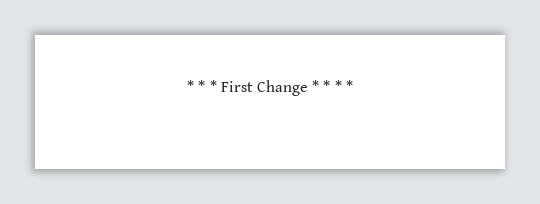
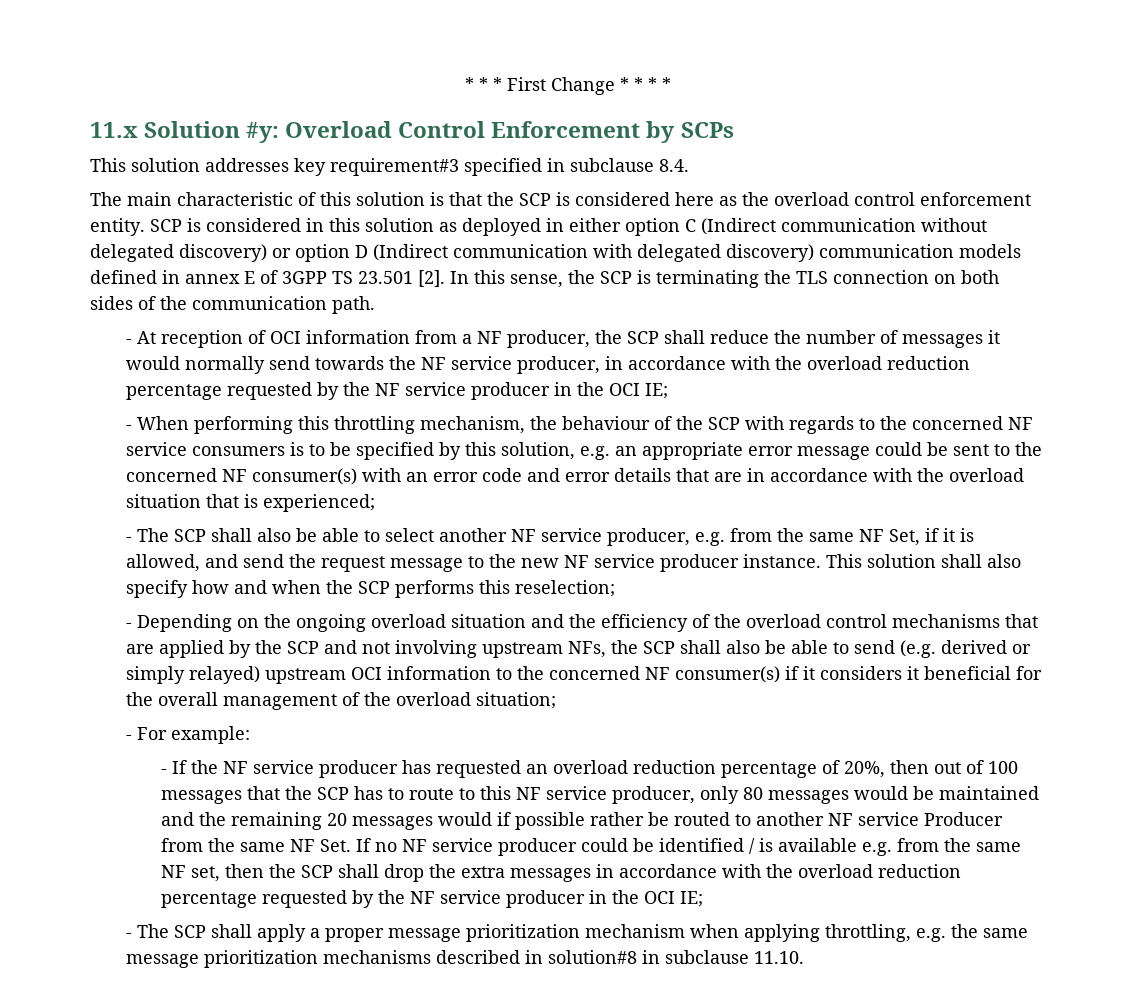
+ 11.x Solution #y: Overload Control Enforcement by SCPs
+ This solution addresses key requirement#3 specified in subclause 8.4.
+ The main characteristic of this solution is that the SCP is considered here as the overload control enforcement entity. SCP is considered in this solution as deployed in either option C (Indirect communication without delegated discovery) or option D (Indirect communication with delegated discovery) communication models defined in annex E of 3GPP TS 23.501 [2]. In this sense, the SCP is terminating the TLS connection on both sides of the communication path.
+ - At reception of OCI information from a NF producer, the SCP shall reduce the number of messages it would normally send towards the NF service producer, in accordance with the overload reduction percentage requested by the NF service producer in the OCI IE;
+ - When performing this throttling mechanism, the behaviour of the SCP with regards to the concerned NF service consumers is to be specified by this solution, e.g. an appropriate error message could be sent to the concerned NF consumer(s) with an error code and error details that are in accordance with the overload situation that is experienced;
+ - The SCP shall also be able to select another NF service producer, e.g. from the same NF Set, if it is allowed, and send the request message to the new NF service producer instance. This solution shall also specify how and when the SCP performs this reselection;
+ - Depending on the ongoing overload situation and the efficiency of the overload control mechanisms that are applied by the SCP and not involving upstream NFs, the SCP shall also be able to send (e.g. derived or simply relayed) upstream OCI information to the concerned NF consumer(s) if it considers it beneficial for the overall management of the overload situation;
+ - For example:
+ - If the NF service producer has requested an overload reduction percentage of 20%, then out of 100 messages that the SCP has to route to this NF service producer, only 80 messages would be maintained and the remaining 20 messages would if possible rather be routed to another NF service Producer from the same NF Set. If no NF service producer could be identified / is available e.g. from the same NF set, then the SCP shall drop the extra messages in accordance with the overload reduction percentage requested by the NF service producer in the OCI IE;
+ - The SCP shall apply a proper message prioritization mechanism when applying throttling, e.g. the same message prioritization mechanisms described in solution#8 in subclause 11.10.

